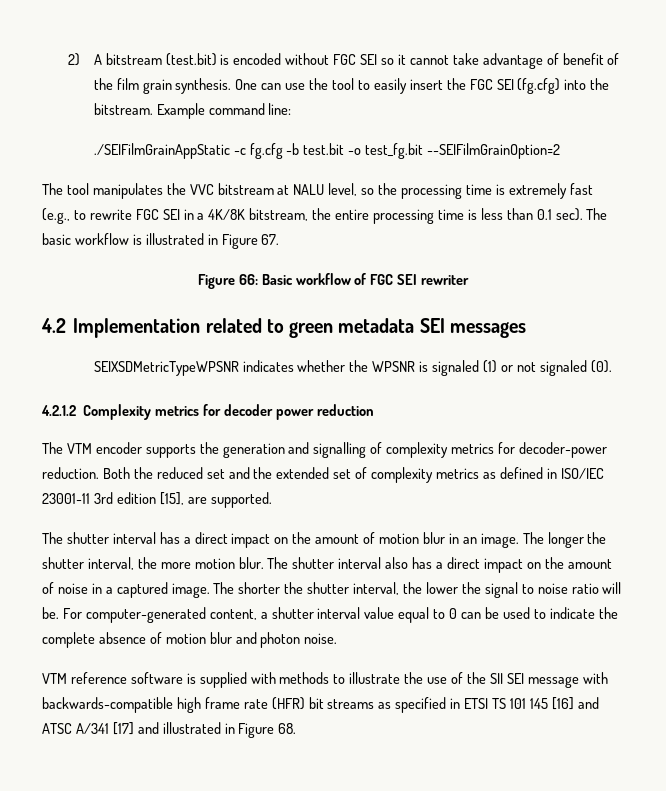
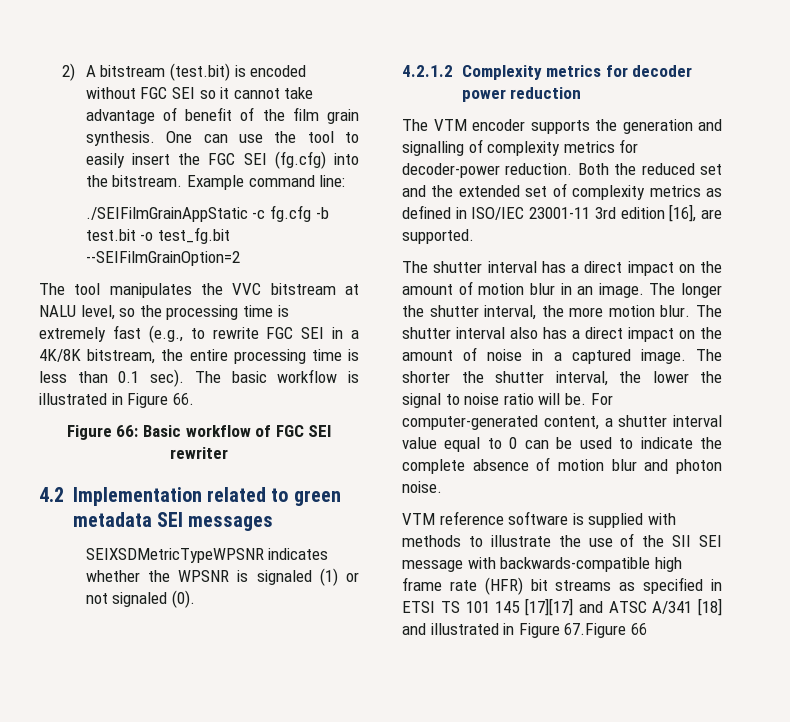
- The basic workflow is illustrated in Figure 67.
+ The basic workflow is illustrated in Figure 66.
- Both the reduced set and the extended set of complexity metrics as defined in ISO/IEC 23001-11 3rd edition [15], are supported.
+ Both the reduced set and the extended set of complexity metrics as defined in ISO/IEC 23001-11 3rd edition [16], are supported.
- VTM reference software is supplied with methods to illustrate the use of the SII SEI message with backwards-compatible high frame rate (HFR) bit streams as specified in ETSI TS 101 145 [16] and ATSC A/341 [17] and illustrated in Figure 68.
+ VTM reference software is supplied with methods to illustrate the use of the SII SEI message with backwards-compatible high frame rate (HFR) bit streams as specified in ETSI TS 101 145 [17][17] and ATSC A/341 [18] and illustrated in Figure 67.Figure 66

